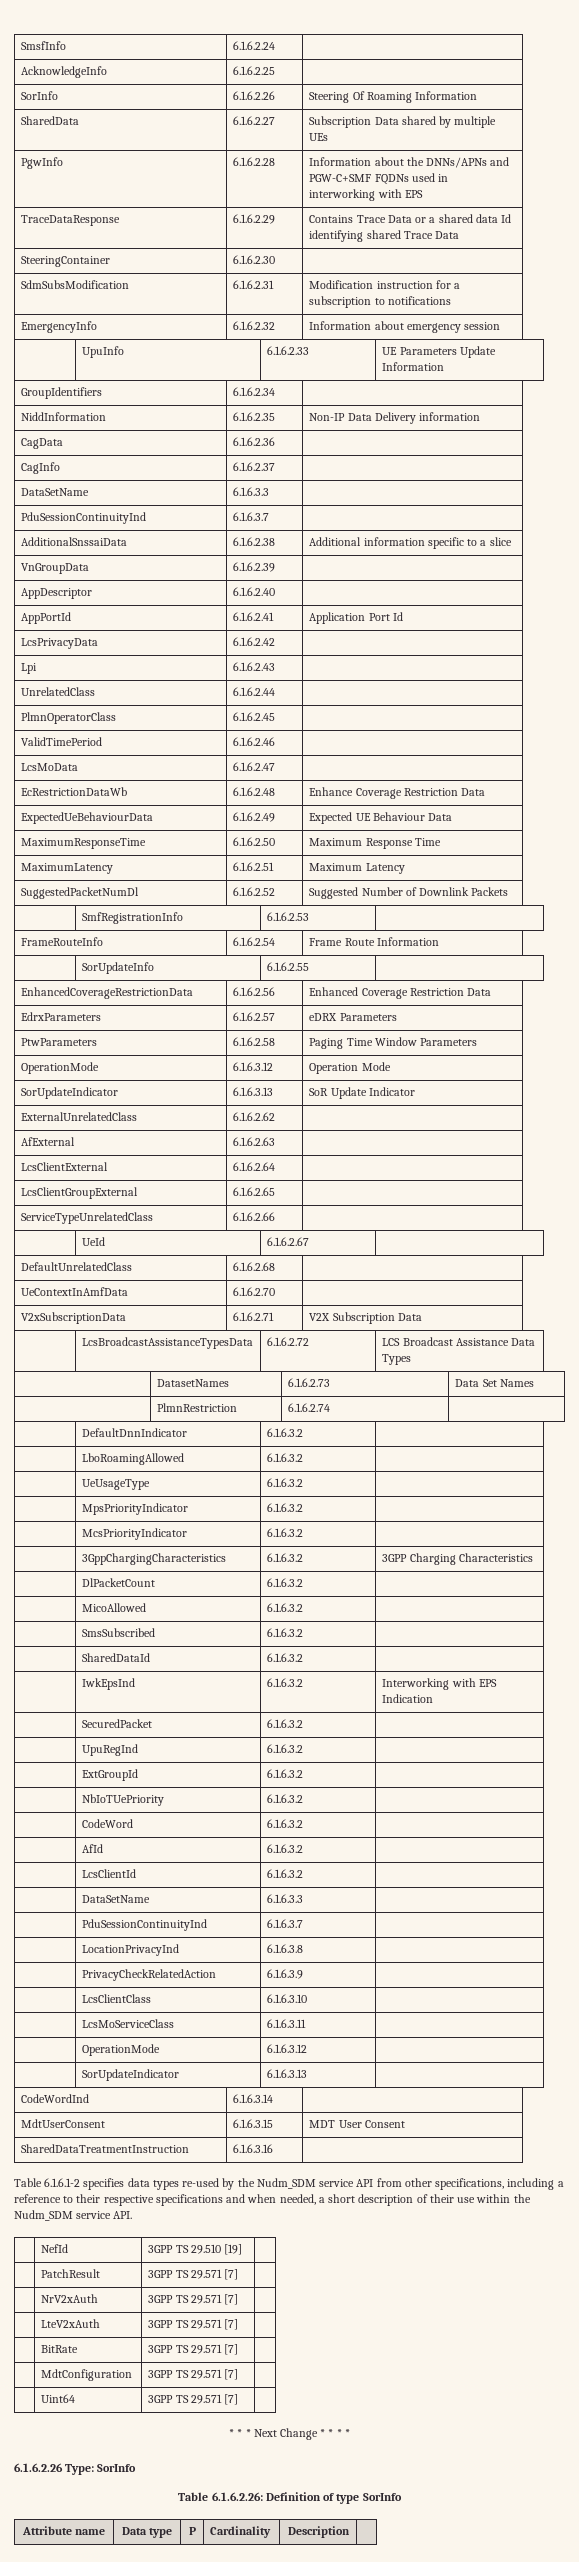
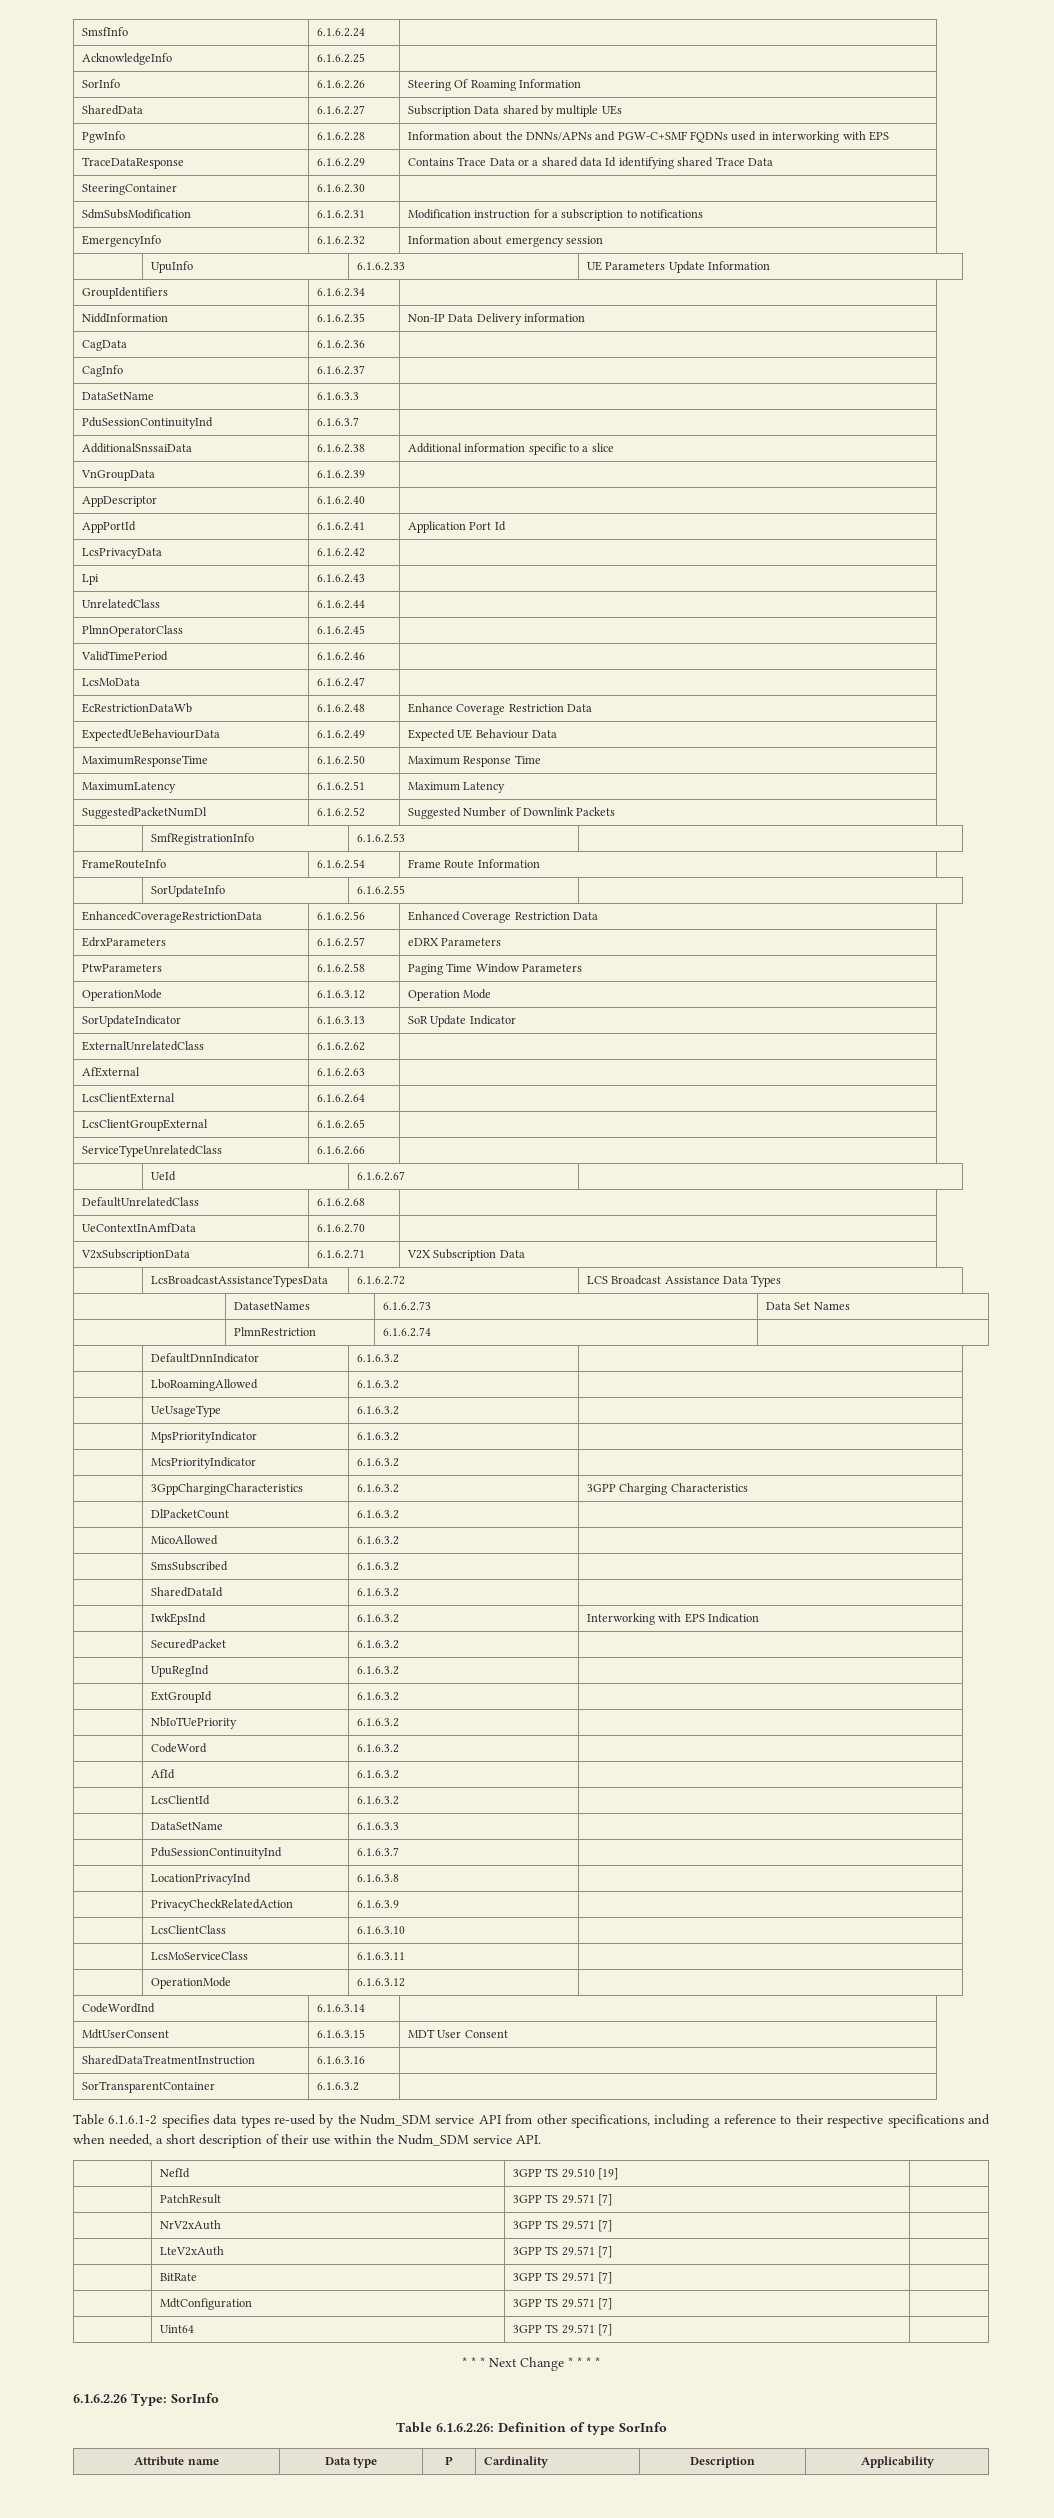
- | SorUpdateIndicator | 6.1.6.3.13 |
+ SorTransparentContainer | 6.1.6.3.2 |
- Attribute name | Data type | P | Cardinality | Description |
+ Attribute name | Data type | P | Cardinality | Description | Applicability

